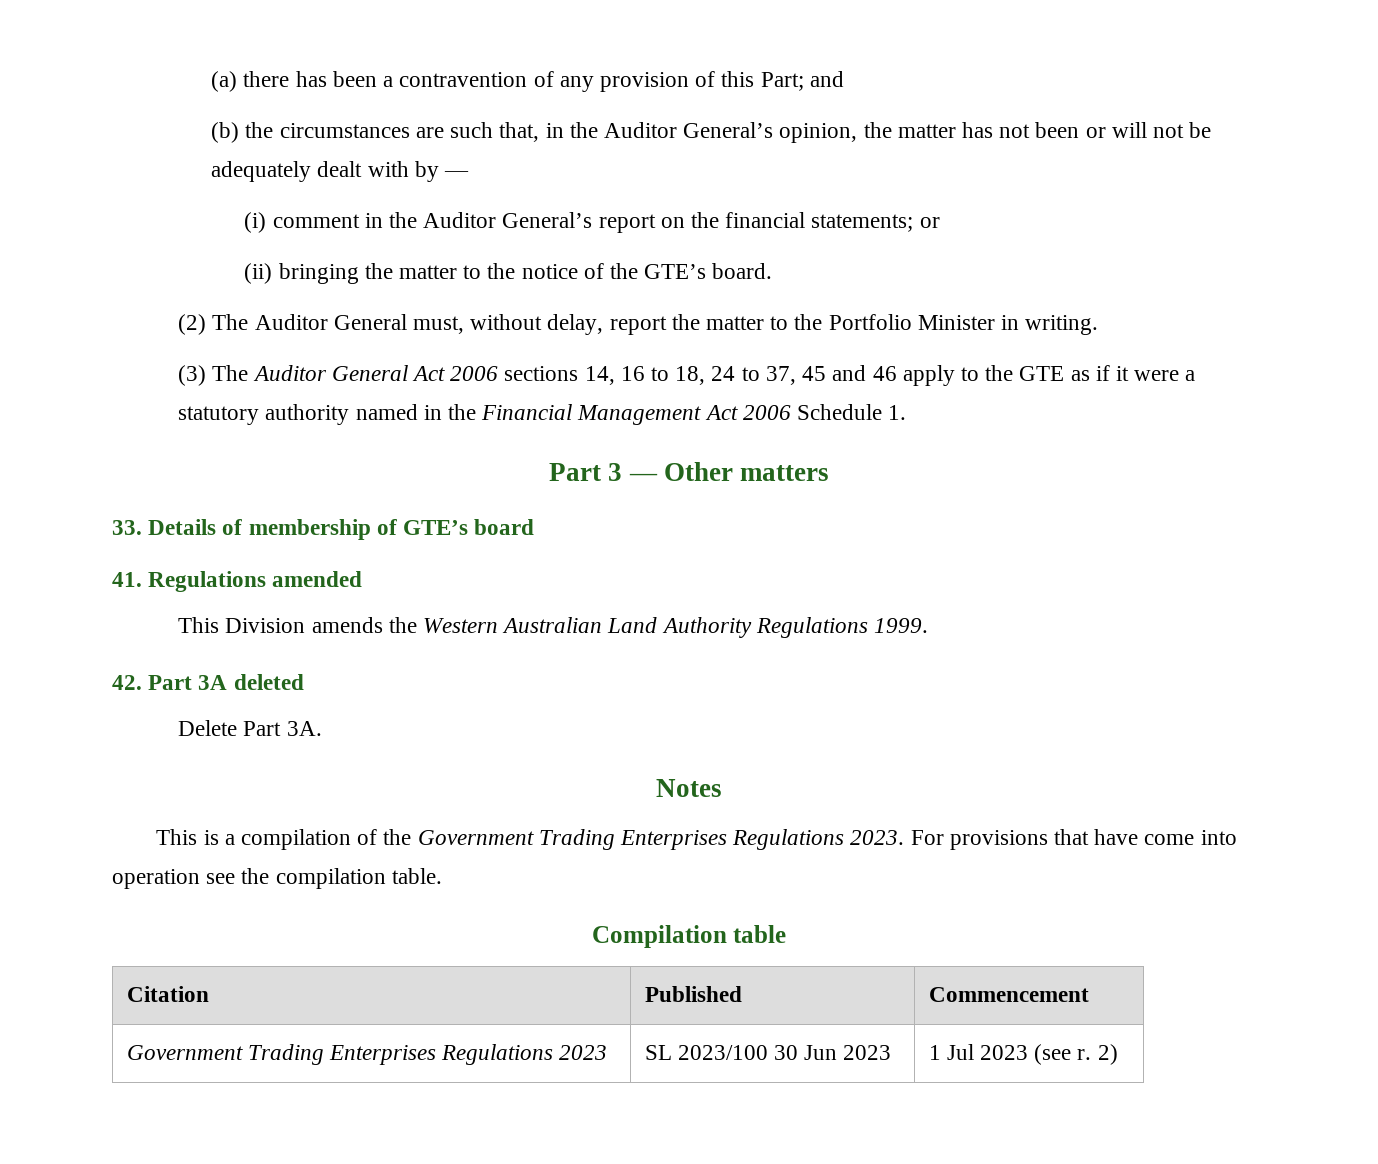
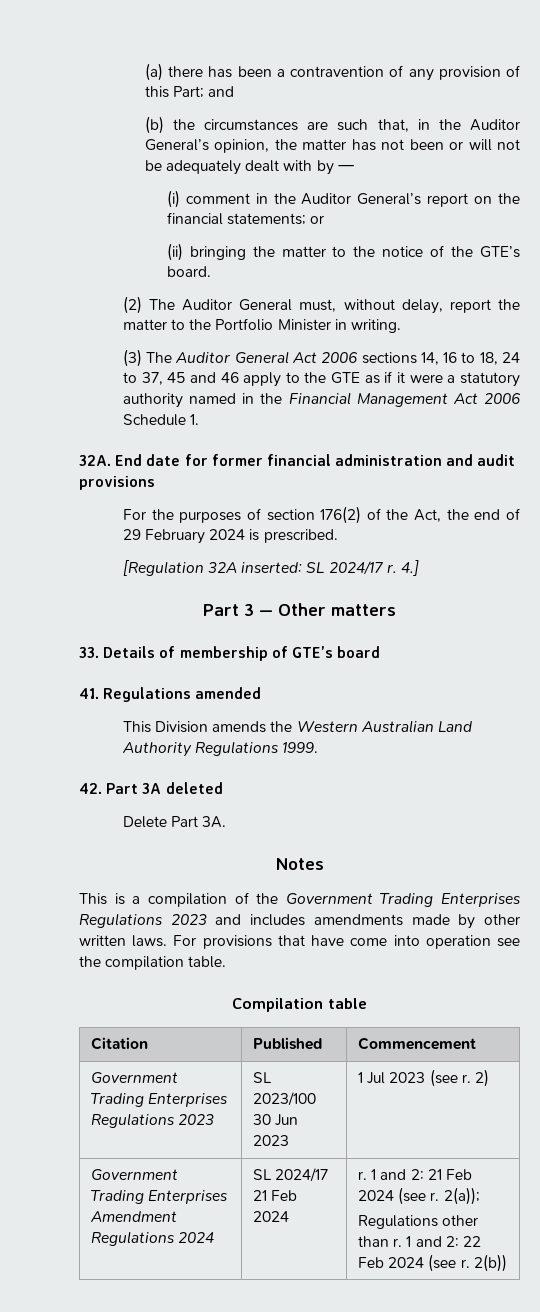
+ 32A. End date for former financial administration and audit provisions
+ For the purposes of section 176(2) of the Act, the end of 29 February 2024 is prescribed.
+ [Regulation 32A inserted: SL 2024/17 r. 4.]
- This is a compilation of the Government Trading Enterprises Regulations 2023.
+ This is a compilation of the Government Trading Enterprises Regulations 2023 and includes amendments made by other written laws.
+ Government Trading Enterprises Amendment Regulations 2024 | SL 2024/17 21 Feb 2024 | r. 1 and 2: 21 Feb 2024 (see r. 2(a));
+ Regulations other than r. 1 and 2: 22 Feb 2024 (see r. 2(b))

